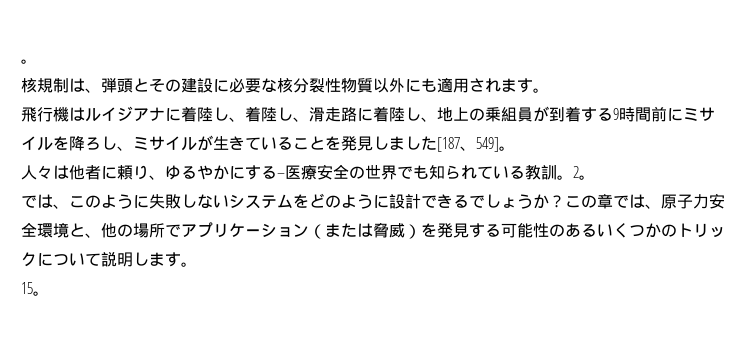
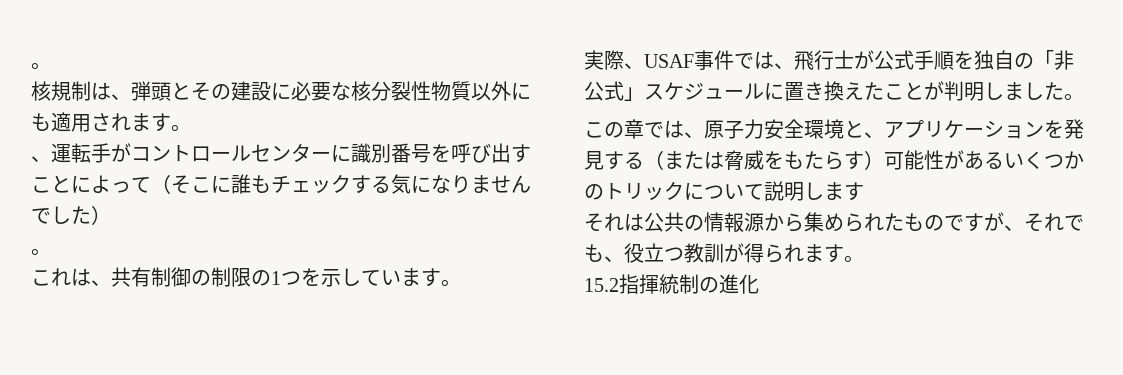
- 飛行機はルイジアナに着陸し、着陸し、滑走路に着陸し、地上の乗組員が到着する9時間前にミサイルを降ろし、ミサイルが生きていることを発見しました[187、549]。
- 人々は他者に頼り、ゆるやかにする–医療安全の世界でも知られている教訓。2。
- では、このように失敗しないシステムをどのように設計できるでしょうか？この章では、原子力安全環境と、他の場所でアプリケーション（または脅威）を発見する可能性のあるいくつかのトリックについて説明します。
- 15。
+ 、運転手がコントロールセンターに識別番号を呼び出すことによって（そこに誰もチェックする気になりませんでした）
+ 。
+ これは、共有制御の制限の1つを示しています。
+ 実際、USAF事件では、飛行士が公式手順を独自の「非公式」スケジュールに置き換えたことが判明しました。
+ この章では、原子力安全環境と、アプリケーションを発見する（または脅威をもたらす）可能性があるいくつかのトリックについて説明します
+ それは公共の情報源から集められたものですが、それでも、役立つ教訓が得られます。
+ 15.2指揮統制の進化

